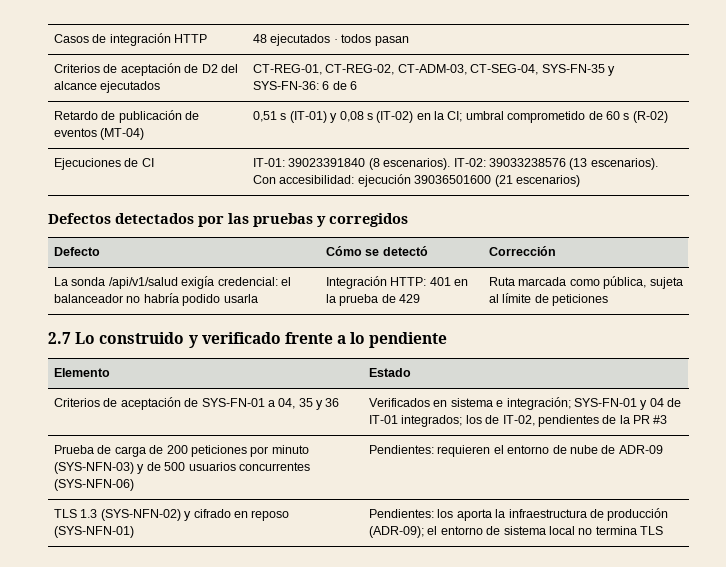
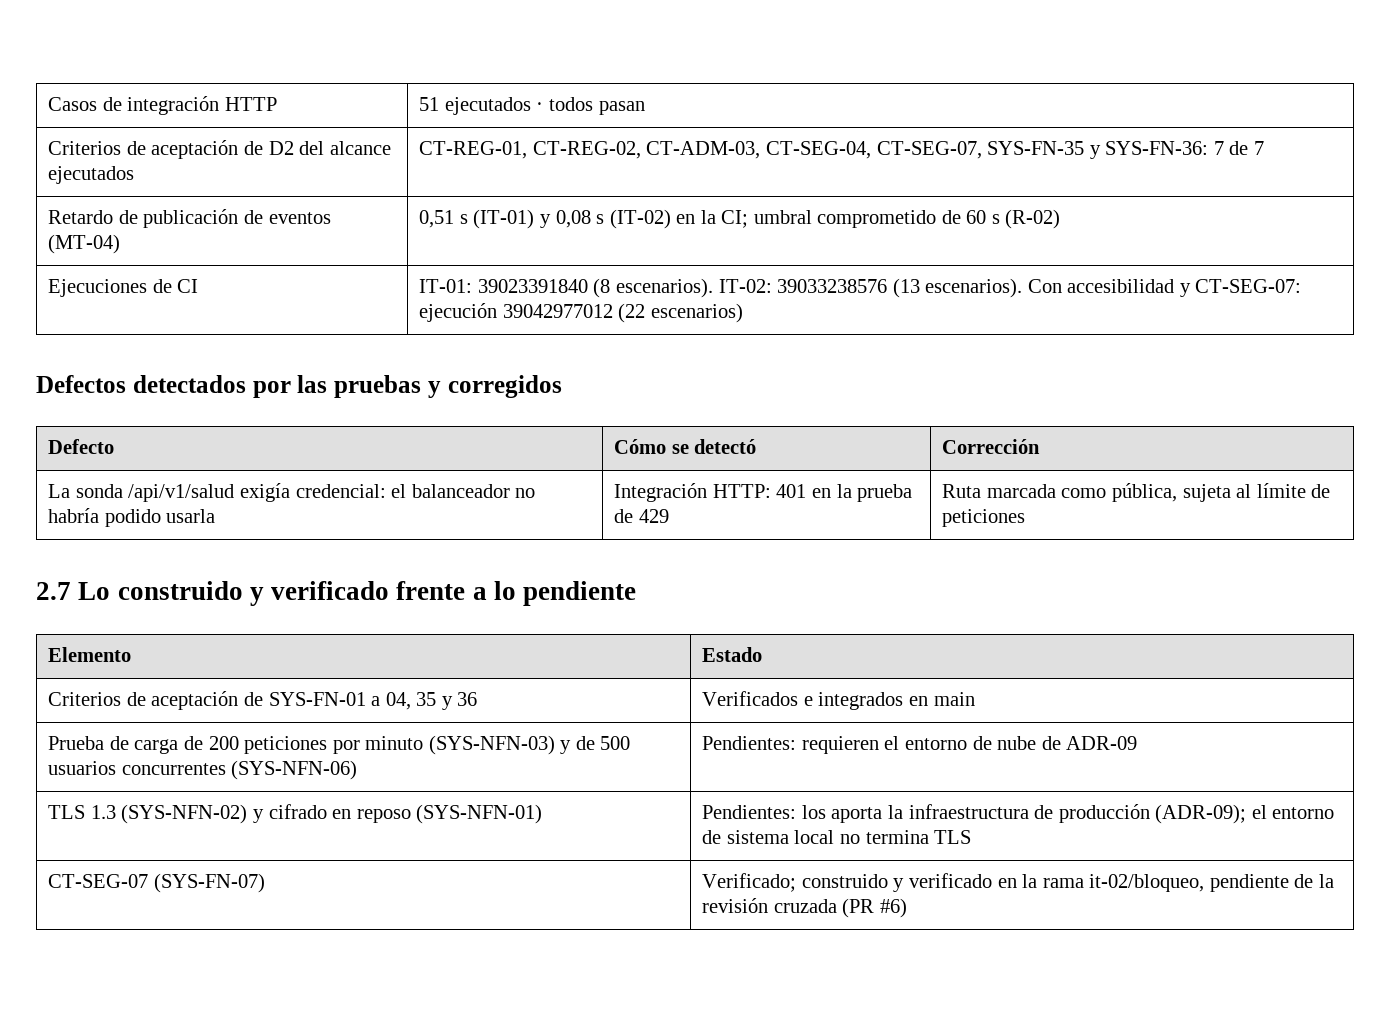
- Casos de integración HTTP | 48 ejecutados · todos pasan
+ Casos de integración HTTP | 51 ejecutados · todos pasan
- Criterios de aceptación de D2 del alcance ejecutados | CT-REG-01, CT-REG-02, CT-ADM-03, CT-SEG-04, SYS-FN-35 y SYS-FN-36: 6 de 6
+ Criterios de aceptación de D2 del alcance ejecutados | CT-REG-01, CT-REG-02, CT-ADM-03, CT-SEG-04, CT-SEG-07, SYS-FN-35 y SYS-FN-36: 7 de 7
- Ejecuciones de CI | IT-01: 39023391840 (8 escenarios). IT-02: 39033238576 (13 escenarios). Con accesibilidad: ejecución 39036501600 (21 escenarios)
+ Ejecuciones de CI | IT-01: 39023391840 (8 escenarios). IT-02: 39033238576 (13 escenarios). Con accesibilidad y CT-SEG-07: ejecución 39042977012 (22 escenarios)
- Criterios de aceptación de SYS-FN-01 a 04, 35 y 36 | Verificados en sistema e integración; SYS-FN-01 y 04 de IT-01 integrados; los de IT-02, pendientes de la PR #3
+ Criterios de aceptación de SYS-FN-01 a 04, 35 y 36 | Verificados e integrados en main
+ CT-SEG-07 (SYS-FN-07) | Verificado; construido y verificado en la rama it-02/bloqueo, pendiente de la revisión cruzada (PR #6)

